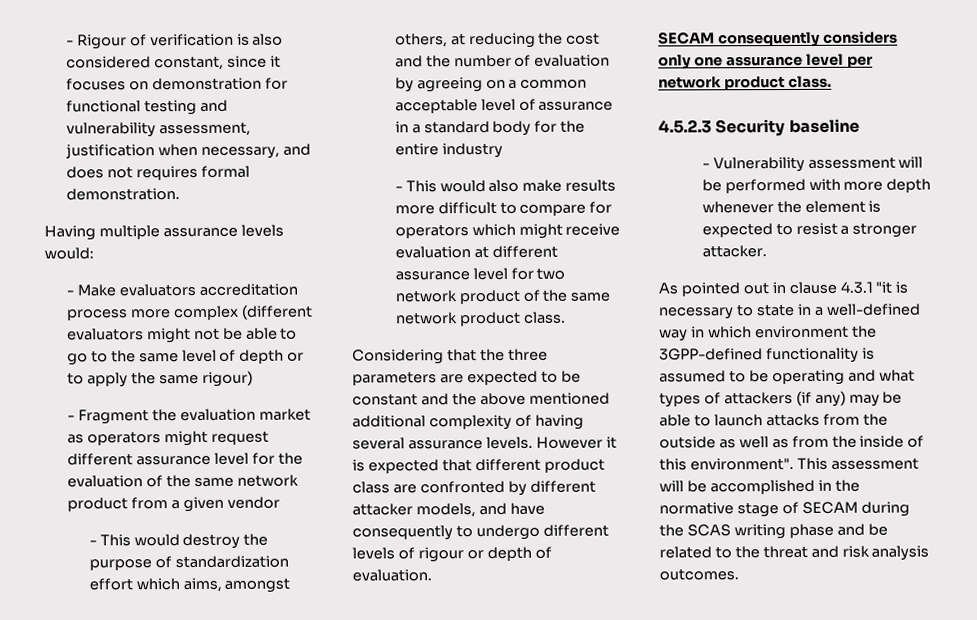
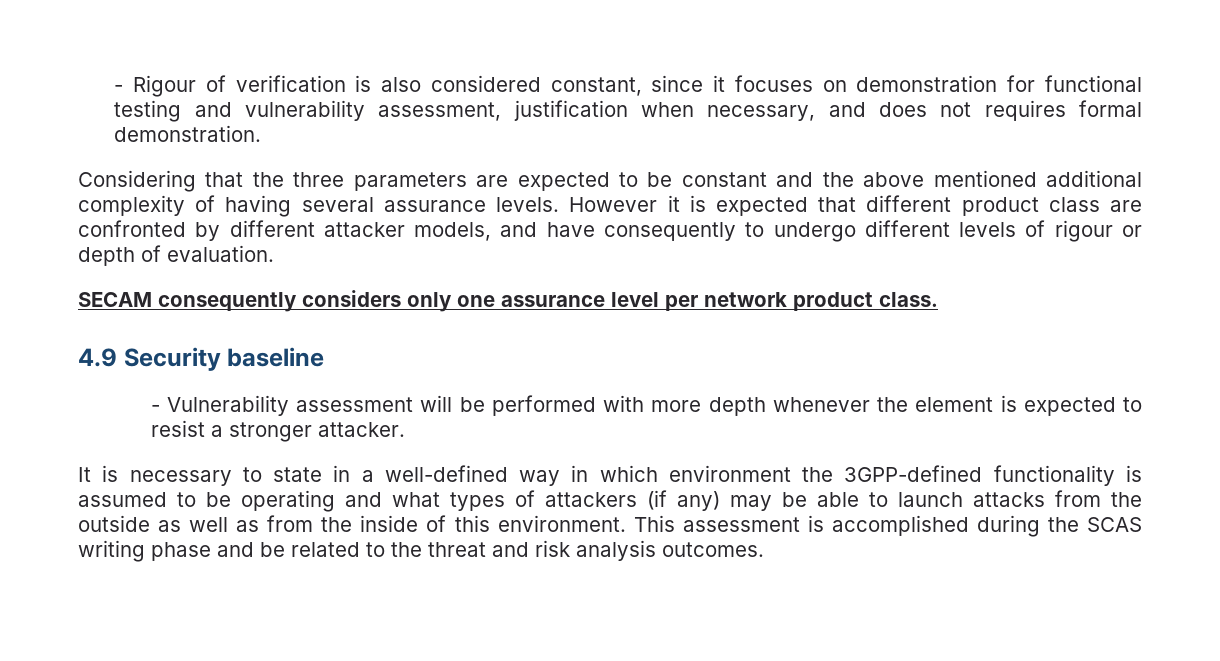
- Having multiple assurance levels would:
- - Make evaluators accreditation process more complex (different evaluators might not be able to go to the same level of depth or to apply the same rigour)
- - Fragment the evaluation market as operators might request different assurance level for the evaluation of the same network product from a given vendor
- - This would destroy the purpose of standardization effort which aims, amongst others, at reducing the cost and the number of evaluation by agreeing on a common acceptable level of assurance in a standard body for the entire industry
- - This would also make results more difficult to compare for operators which might receive evaluation at different assurance level for two network product of the same network product class.
- 4.5.2.3 Security baseline
+ 4.9 Security baseline
- As pointed out in clause 4.3.1 "it is necessary to state in a well-defined way in which environment the 3GPP-defined functionality is assumed to be operating and what types of attackers (if any) may be able to launch attacks from the outside as well as from the inside of this environment".
+ It is necessary to state in a well-defined way in which environment the 3GPP-defined functionality is assumed to be operating and what types of attackers (if any) may be able to launch attacks from the outside as well as from the inside of this environment.
- This assessment will be accomplished in the normative stage of SECAM during the SCAS writing phase and be related to the threat and risk analysis outcomes.
+ This assessment is accomplished during the SCAS writing phase and be related to the threat and risk analysis outcomes.

